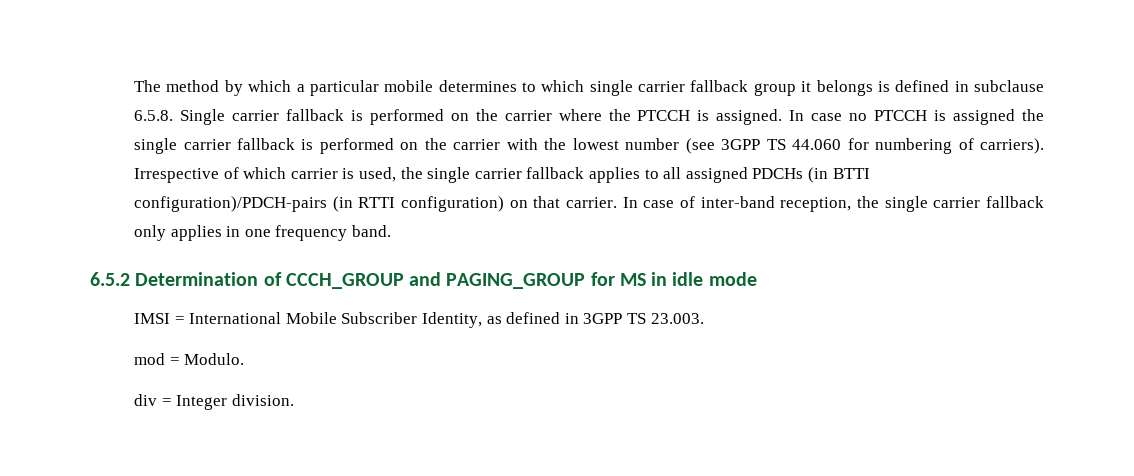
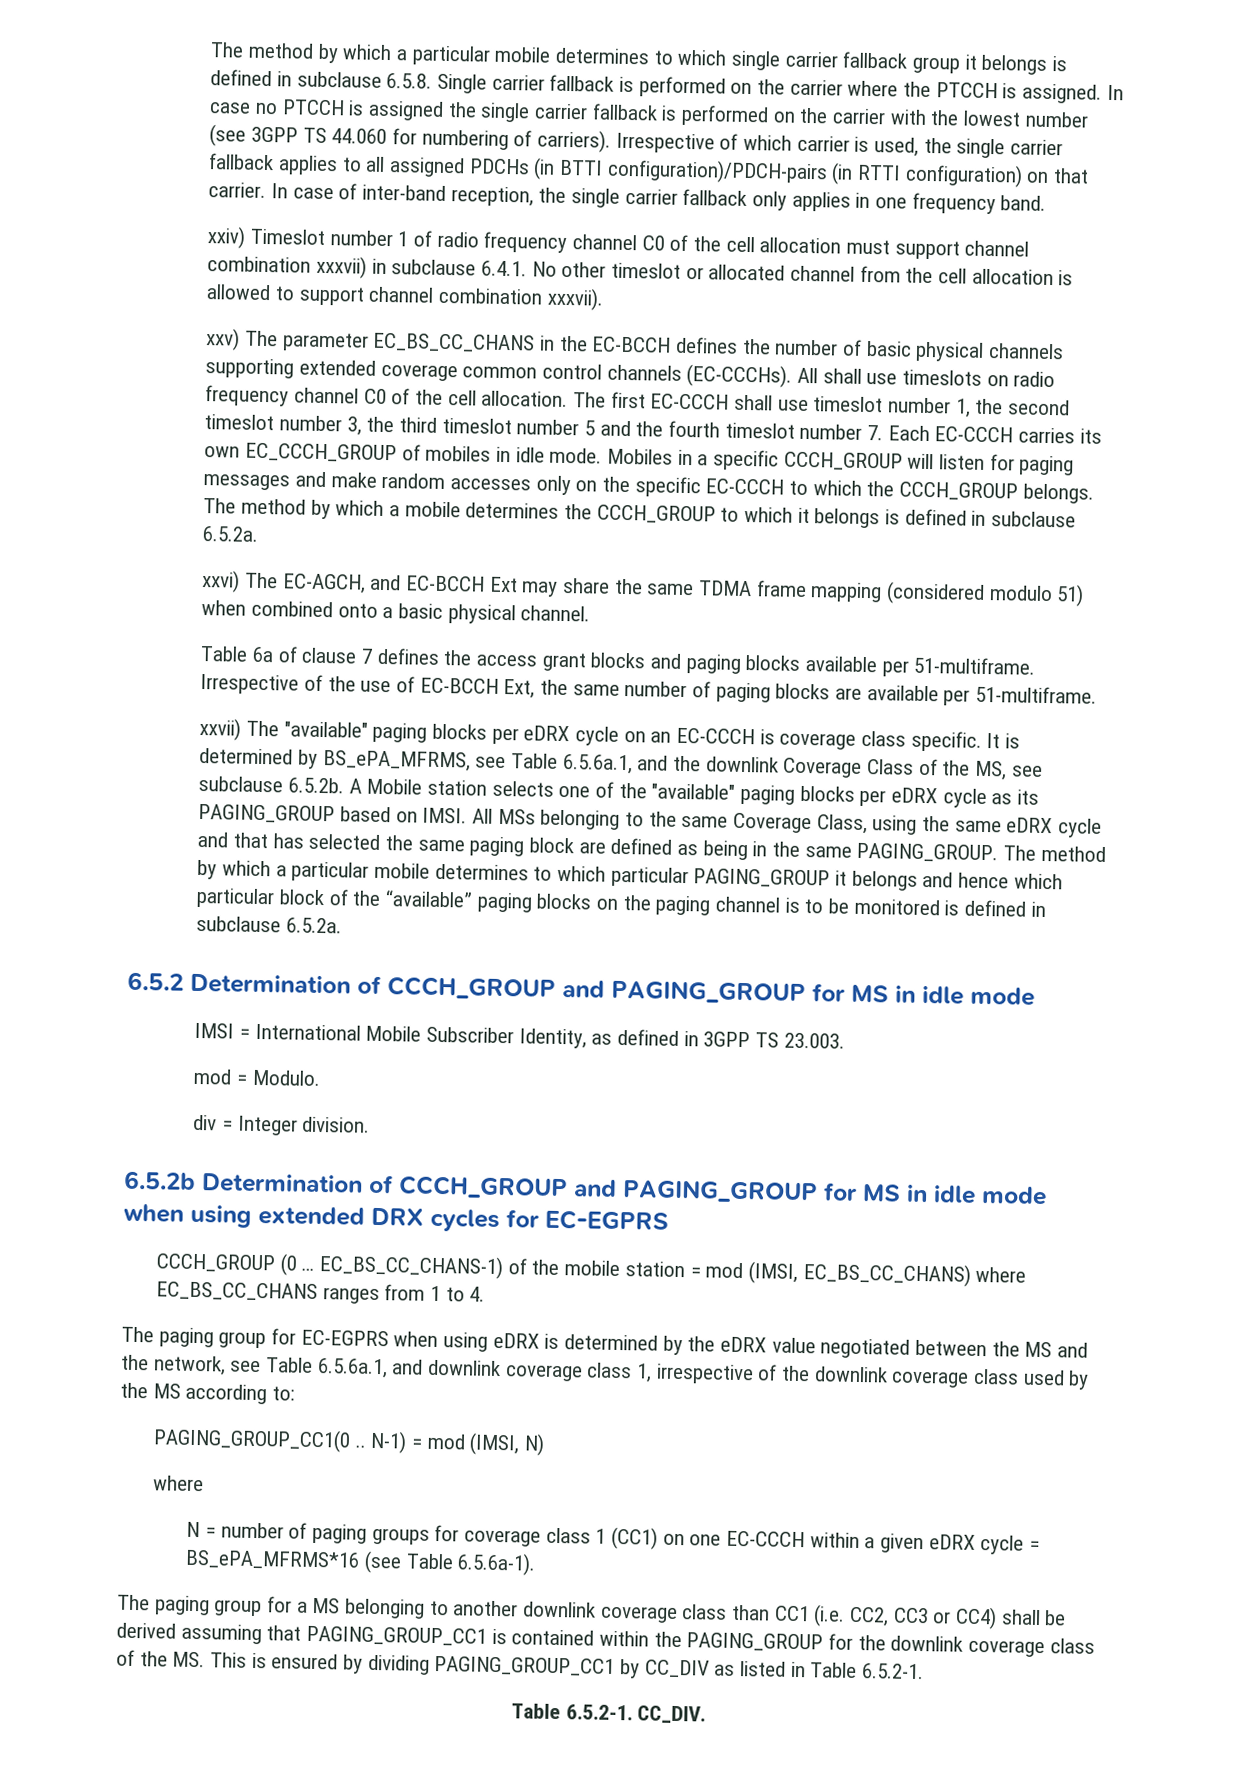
+ xxiv) Timeslot number 1 of radio frequency channel C0 of the cell allocation must support channel combination xxxvii) in subclause 6.4.1. No other timeslot or allocated channel from the cell allocation is allowed to support channel combination xxxvii).
+ xxv) The parameter EC_BS_CC_CHANS in the EC-BCCH defines the number of basic physical channels supporting extended coverage common control channels (EC-CCCHs). All shall use timeslots on radio frequency channel C0 of the cell allocation. The first EC-CCCH shall use timeslot number 1, the second timeslot number 3, the third timeslot number 5 and the fourth timeslot number 7. Each EC-CCCH carries its own EC_CCCH_GROUP of mobiles in idle mode. Mobiles in a specific CCCH_GROUP will listen for paging messages and make random accesses only on the specific EC-CCCH to which the CCCH_GROUP belongs. The method by which a mobile determines the CCCH_GROUP to which it belongs is defined in subclause 6.5.2a.
+ xxvi) The EC-AGCH, and EC-BCCH Ext may share the same TDMA frame mapping (considered modulo 51) when combined onto a basic physical channel.
+ Table 6a of clause 7 defines the access grant blocks and paging blocks available per 51-multiframe. Irrespective of the use of EC-BCCH Ext, the same number of paging blocks are available per 51-multiframe.
+ xxvii) The "available" paging blocks per eDRX cycle on an EC-CCCH is coverage class specific. It is determined by BS_ePA_MFRMS, see Table 6.5.6a.1, and the downlink Coverage Class of the MS, see subclause 6.5.2b. A Mobile station selects one of the "available" paging blocks per eDRX cycle as its PAGING_GROUP based on IMSI. All MSs belonging to the same Coverage Class, using the same eDRX cycle and that has selected the same paging block are defined as being in the same PAGING_GROUP. The method by which a particular mobile determines to which particular PAGING_GROUP it belongs and hence which particular block of the “available” paging blocks on the paging channel is to be monitored is defined in subclause 6.5.2a.
+ 6.5.2b Determination of CCCH_GROUP and PAGING_GROUP for MS in idle mode when using extended DRX cycles for EC-EGPRS
+ CCCH_GROUP (0 … EC_BS_CC_CHANS-1) of the mobile station = mod (IMSI, EC_BS_CC_CHANS) where EC_BS_CC_CHANS ranges from 1 to 4.
+ The paging group for EC-EGPRS when using eDRX is determined by the eDRX value negotiated between the MS and the network, see Table 6.5.6a.1, and downlink coverage class 1, irrespective of the downlink coverage class used by the MS according to:
+ PAGING_GROUP_CC1(0 .. N-1) = mod (IMSI, N)
+ where
+ N = number of paging groups for coverage class 1 (CC1) on one EC-CCCH within a given eDRX cycle = BS_ePA_MFRMS*16 (see Table 6.5.6a-1).
+ The paging group for a MS belonging to another downlink coverage class than CC1 (i.e. CC2, CC3 or CC4) shall be derived assuming that PAGING_GROUP_CC1 is contained within the PAGING_GROUP for the downlink coverage class of the MS. This is ensured by dividing PAGING_GROUP_CC1 by CC_DIV as listed in Table 6.5.2-1.
+ Table 6.5.2-1. CC_DIV.

